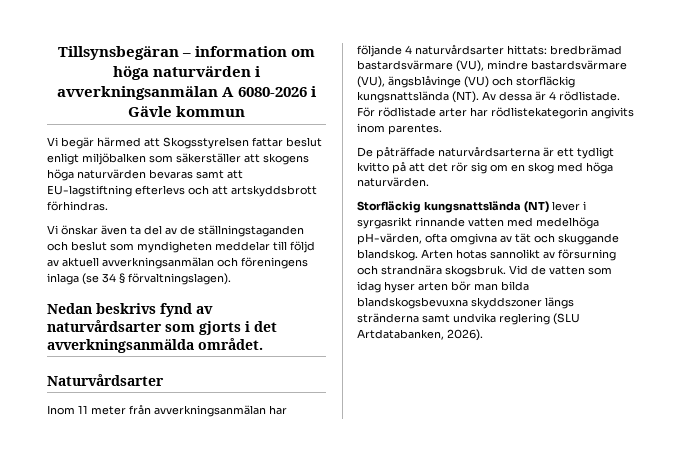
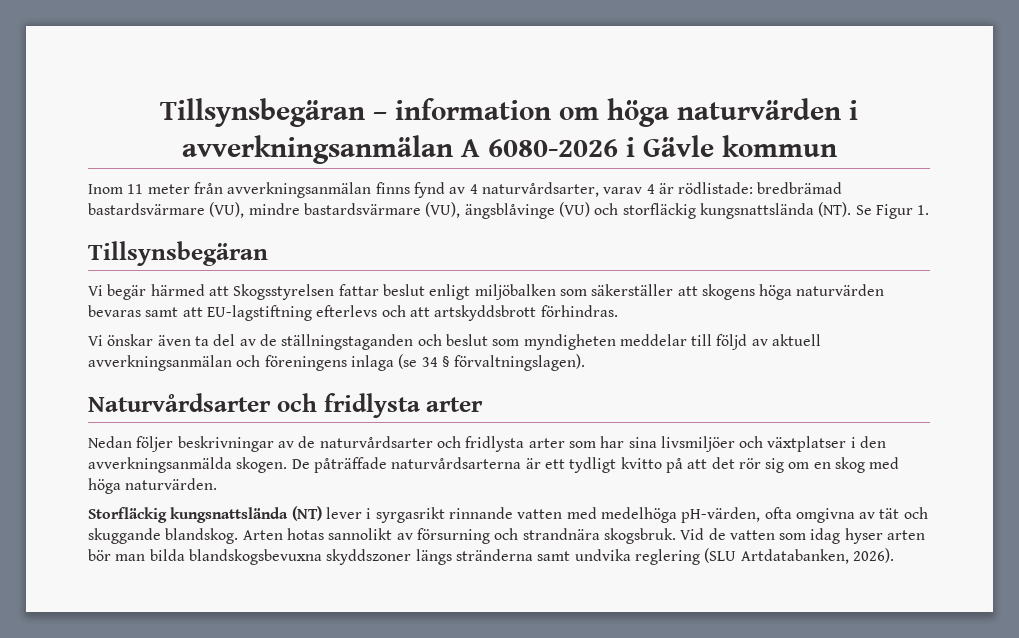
+ Inom 11 meter från avverkningsanmälan finns fynd av 4 naturvårdsarter, varav 4 är rödlistade: bredbrämad bastardsvärmare (VU), mindre bastardsvärmare (VU), ängsblåvinge (VU) och storfläckig kungsnattslända (NT). Se Figur 1.
+ Tillsynsbegäran
- Nedan beskrivs fynd av naturvårdsarter som gjorts i det avverkningsanmälda området.
- Naturvårdsarter
- Inom 11 meter från avverkningsanmälan har följande 4 naturvårdsarter hittats: bredbrämad bastardsvärmare (VU), mindre bastardsvärmare (VU), ängsblåvinge (VU) och storfläckig kungsnattslända (NT). Av dessa är 4 rödlistade. För rödlistade arter har rödlistekategorin angivits inom parentes.
- De påträffade naturvårdsarterna är ett tydligt kvitto på att det rör sig om en skog med höga naturvärden.
+ Naturvårdsarter och fridlysta arter
+ Nedan följer beskrivningar av de naturvårdsarter och fridlysta arter som har sina livsmiljöer och växtplatser i den avverkningsanmälda skogen. De påträffade naturvårdsarterna är ett tydligt kvitto på att det rör sig om en skog med höga naturvärden.

